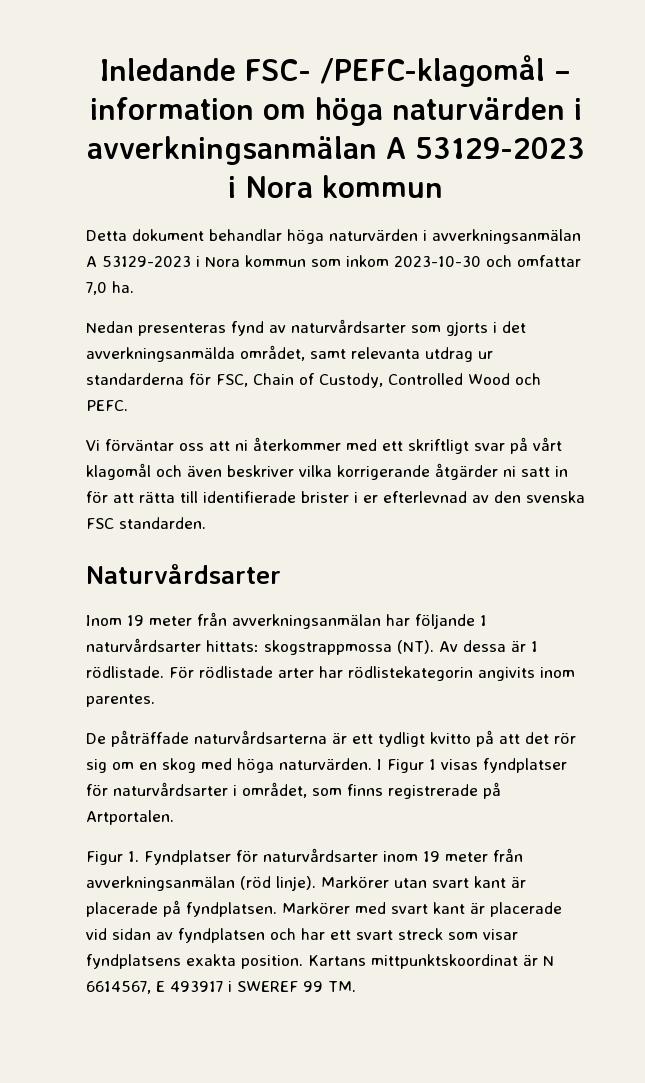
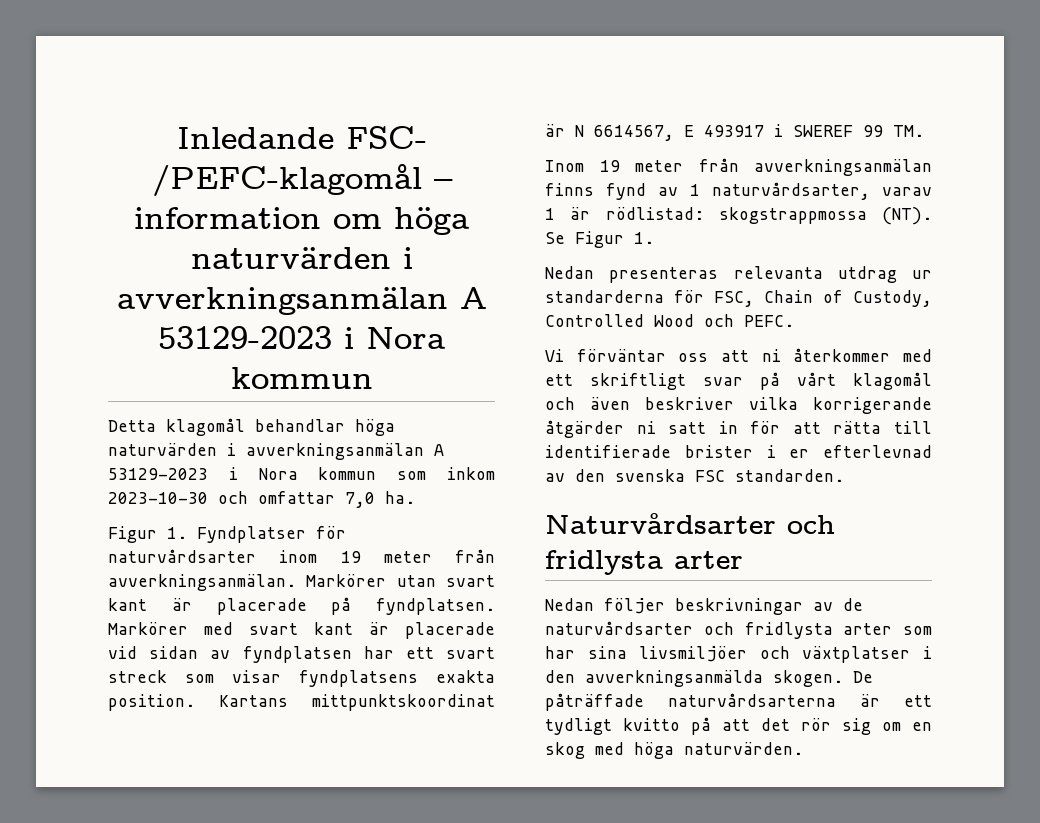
- Detta dokument behandlar höga naturvärden i avverkningsanmälan A 53129-2023 i Nora kommun som inkom 2023-10-30 och omfattar 7,0 ha.
+ Detta klagomål behandlar höga naturvärden i avverkningsanmälan A 53129-2023 i Nora kommun som inkom 2023-10-30 och omfattar 7,0 ha.
- Nedan presenteras fynd av naturvårdsarter som gjorts i det avverkningsanmälda området, samt relevanta utdrag ur standarderna för FSC, Chain of Custody, Controlled Wood och PEFC.
+ Figur 1. Fyndplatser för naturvårdsarter inom 19 meter från avverkningsanmälan. Markörer utan svart kant är placerade på fyndplatsen. Markörer med svart kant är placerade vid sidan av fyndplatsen har ett svart streck som visar fyndplatsens exakta position. Kartans mittpunktskoordinat är N 6614567, E 493917 i SWEREF 99 TM.
+ Inom 19 meter från avverkningsanmälan finns fynd av 1 naturvårdsarter, varav 1 är rödlistad: skogstrappmossa (NT). Se Figur 1.
+ Nedan presenteras relevanta utdrag ur standarderna för FSC, Chain of Custody, Controlled Wood och PEFC.
- Naturvårdsarter
- Inom 19 meter från avverkningsanmälan har följande 1 naturvårdsarter hittats: skogstrappmossa (NT). Av dessa är 1 rödlistade. För rödlistade arter har rödlistekategorin angivits inom parentes.
- De påträffade naturvårdsarterna är ett tydligt kvitto på att det rör sig om en skog med höga naturvärden. I Figur 1 visas fyndplatser för naturvårdsarter i området, som finns registrerade på Artportalen.
- Figur 1. Fyndplatser för naturvårdsarter inom 19 meter från avverkningsanmälan (röd linje). Markörer utan svart kant är placerade på fyndplatsen. Markörer med svart kant är placerade vid sidan av fyndplatsen och har ett svart streck som visar fyndplatsens exakta position. Kartans mittpunktskoordinat är N 6614567, E 493917 i SWEREF 99 TM.
+ Naturvårdsarter och fridlysta arter
+ Nedan följer beskrivningar av de naturvårdsarter och fridlysta arter som har sina livsmiljöer och växtplatser i den avverkningsanmälda skogen. De påträffade naturvårdsarterna är ett tydligt kvitto på att det rör sig om en skog med höga naturvärden.

